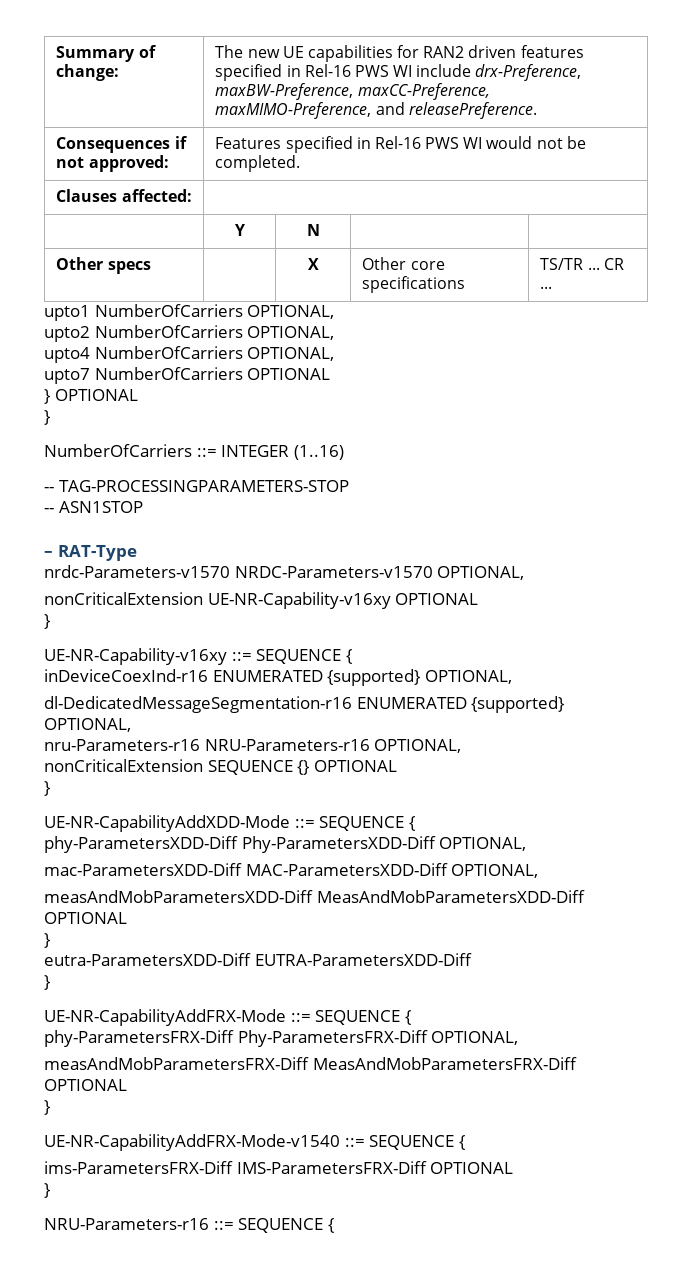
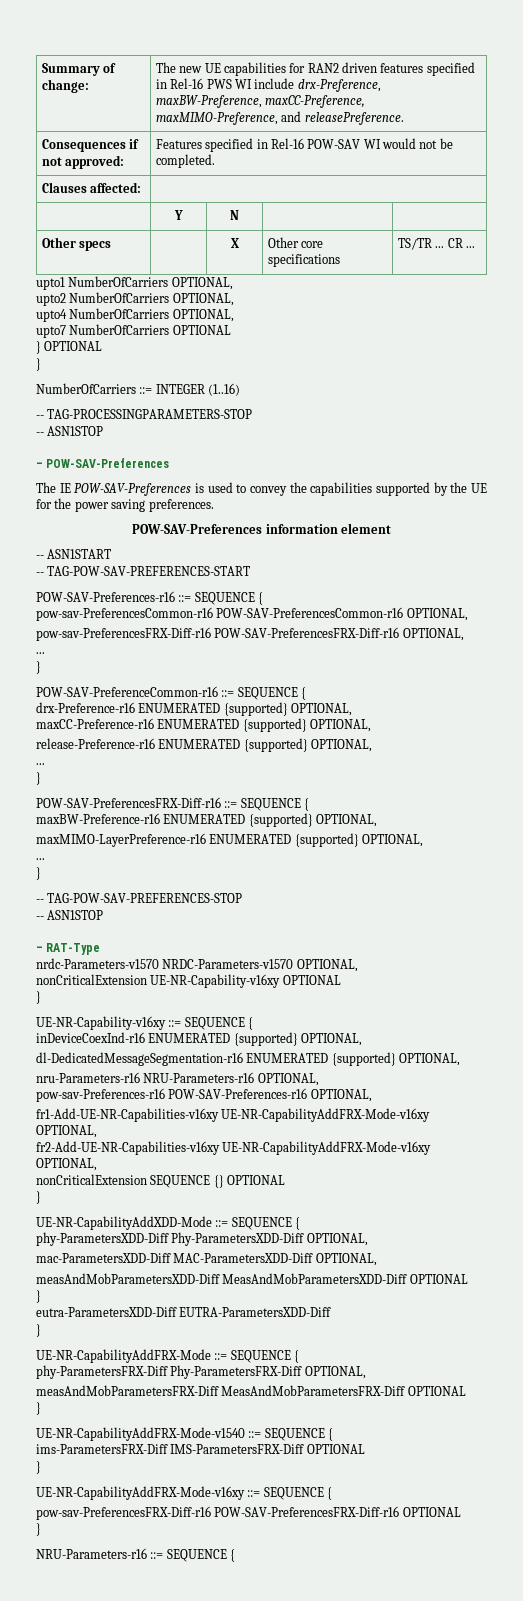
- Consequences if not approved: | Features specified in Rel-16 PWS WI would not be completed.
+ Consequences if not approved: | Features specified in Rel-16 POW-SAV WI would not be completed.
+ – POW-SAV-Preferences
+ The IE POW-SAV-Preferences is used to convey the capabilities supported by the UE for the power saving preferences.
+ POW-SAV-Preferences information element
+ -- ASN1START
+ -- TAG-POW-SAV-PREFERENCES-START
+ POW-SAV-Preferences-r16 ::= SEQUENCE {
+ pow-sav-PreferencesCommon-r16 POW-SAV-PreferencesCommon-r16 OPTIONAL,
+ pow-sav-PreferencesFRX-Diff-r16 POW-SAV-PreferencesFRX-Diff-r16 OPTIONAL,
+ ...
+ }
+ POW-SAV-PreferenceCommon-r16 ::= SEQUENCE {
+ drx-Preference-r16 ENUMERATED {supported} OPTIONAL,
+ maxCC-Preference-r16 ENUMERATED {supported} OPTIONAL,
+ release-Preference-r16 ENUMERATED {supported} OPTIONAL,
+ ...
+ }
+ POW-SAV-PreferencesFRX-Diff-r16 ::= SEQUENCE {
+ maxBW-Preference-r16 ENUMERATED {supported} OPTIONAL,
+ maxMIMO-LayerPreference-r16 ENUMERATED {supported} OPTIONAL,
+ ...
+ }
+ -- TAG-POW-SAV-PREFERENCES-STOP
+ -- ASN1STOP
+ pow-sav-Preferences-r16 POW-SAV-Preferences-r16 OPTIONAL,
+ fr1-Add-UE-NR-Capabilities-v16xy UE-NR-CapabilityAddFRX-Mode-v16xy OPTIONAL,
+ fr2-Add-UE-NR-Capabilities-v16xy UE-NR-CapabilityAddFRX-Mode-v16xy OPTIONAL,
+ UE-NR-CapabilityAddFRX-Mode-v16xy ::= SEQUENCE {
+ pow-sav-PreferencesFRX-Diff-r16 POW-SAV-PreferencesFRX-Diff-r16 OPTIONAL
+ }

